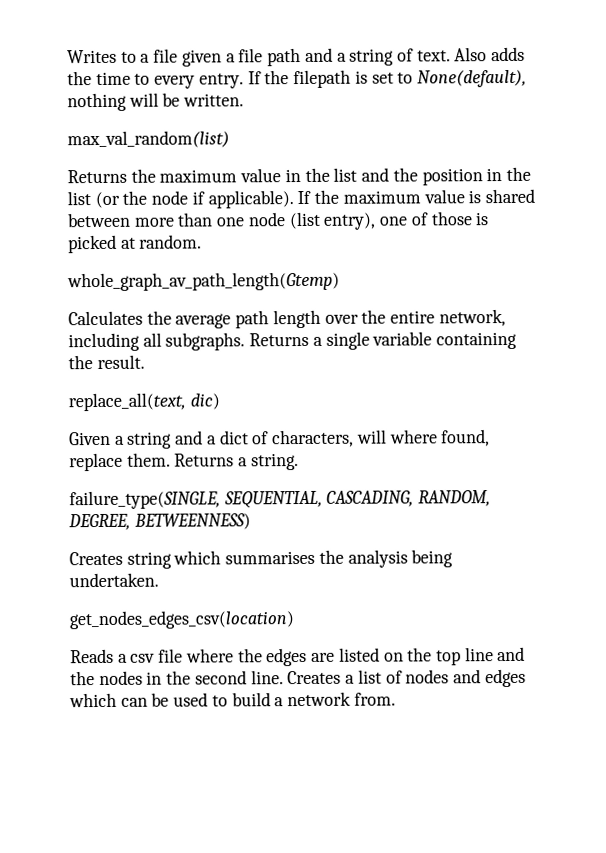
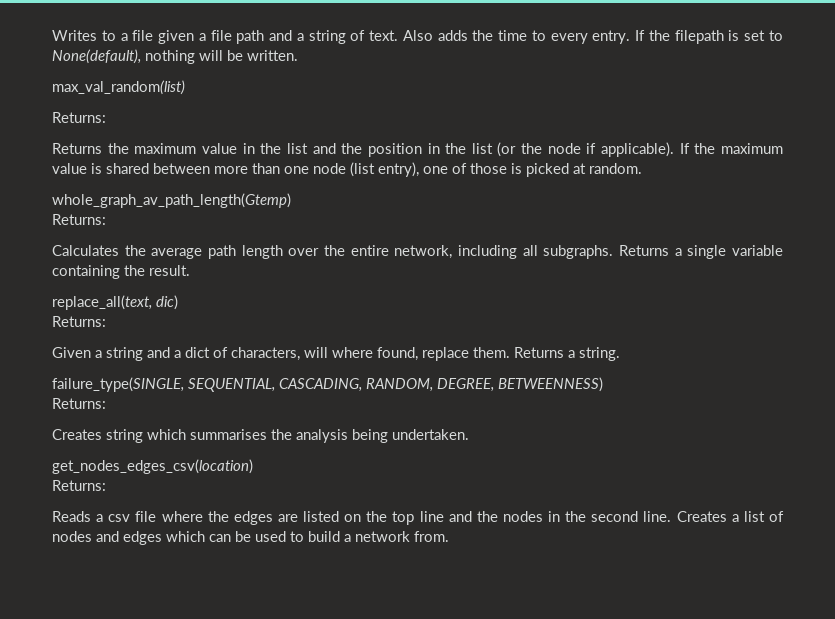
  max_val_random(list)
+ Returns:
  whole_graph_av_path_length(Gtemp)
+ Returns:
  replace_all(text, dic)
+ Returns:
  failure_type(SINGLE, SEQUENTIAL, CASCADING, RANDOM, DEGREE, BETWEENNESS)
+ Returns:
  get_nodes_edges_csv(location)
+ Returns:

